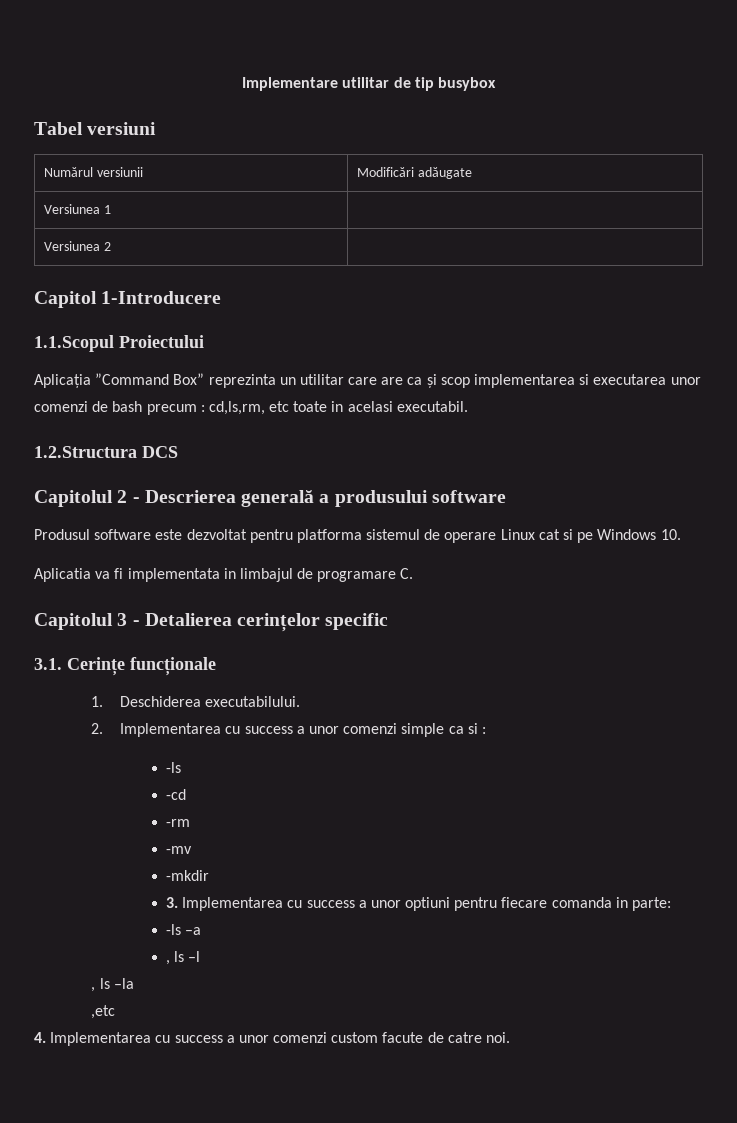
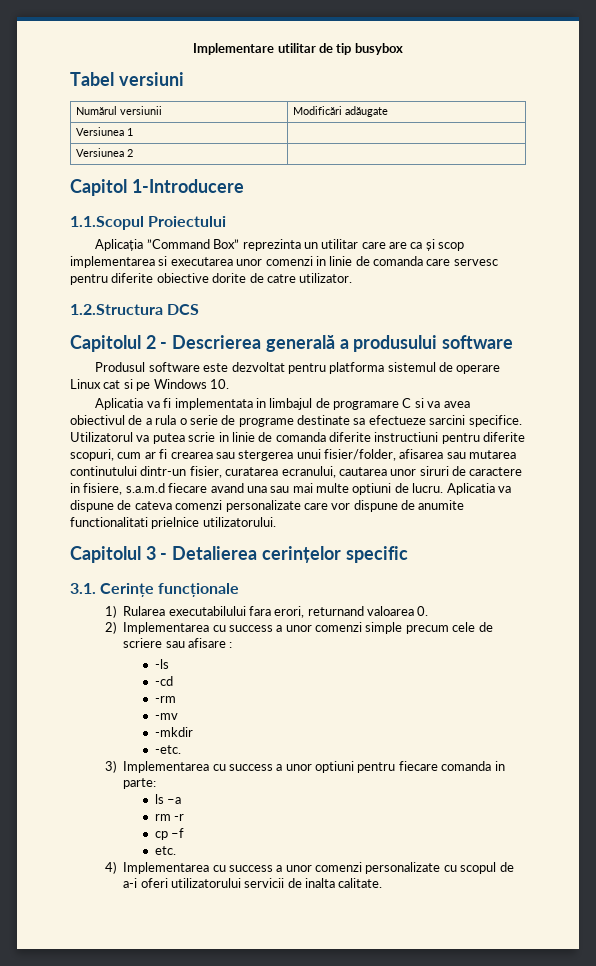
- Aplicația ”Command Box” reprezinta un utilitar care are ca și scop implementarea si executarea unor comenzi de bash precum : cd,ls,rm, etc toate in acelasi executabil.
+ Aplicația ”Command Box” reprezinta un utilitar care are ca și scop implementarea si executarea unor comenzi in linie de comanda care servesc pentru diferite obiective dorite de catre utilizator.
- Aplicatia va fi implementata in limbajul de programare C.
+ Aplicatia va fi implementata in limbajul de programare C si va avea obiectivul de a rula o serie de programe destinate sa efectueze sarcini specifice. Utilizatorul va putea scrie in linie de comanda diferite instructiuni pentru diferite scopuri, cum ar fi crearea sau stergerea unui fisier/folder, afisarea sau mutarea continutului dintr-un fisier, curatarea ecranului, cautarea unor siruri de caractere in fisiere, s.a.m.d fiecare avand una sau mai multe optiuni de lucru. Aplicatia va dispune de cateva comenzi personalizate care vor dispune de anumite functionalitati prielnice utilizatorului.
- 1. Deschiderea executabilului.
- 2. Implementarea cu success a unor comenzi simple ca si :
+ 1) Rularea executabilului fara erori, returnand valoarea 0.
+ 2) Implementarea cu success a unor comenzi simple precum cele de scriere sau afisare :
- 3. Implementarea cu success a unor optiuni pentru fiecare comanda in parte:
+ -etc.
+ 3) Implementarea cu success a unor optiuni pentru fiecare comanda in parte:
- -ls –a
+ ls –a
- , ls –l
- , ls –la
- ,etc
- 4. Implementarea cu success a unor comenzi custom facute de catre noi.
+ rm -r
+ cp –f
+ etc.
+ 4) Implementarea cu success a unor comenzi personalizate cu scopul de a-i oferi utilizatorului servicii de inalta calitate.

